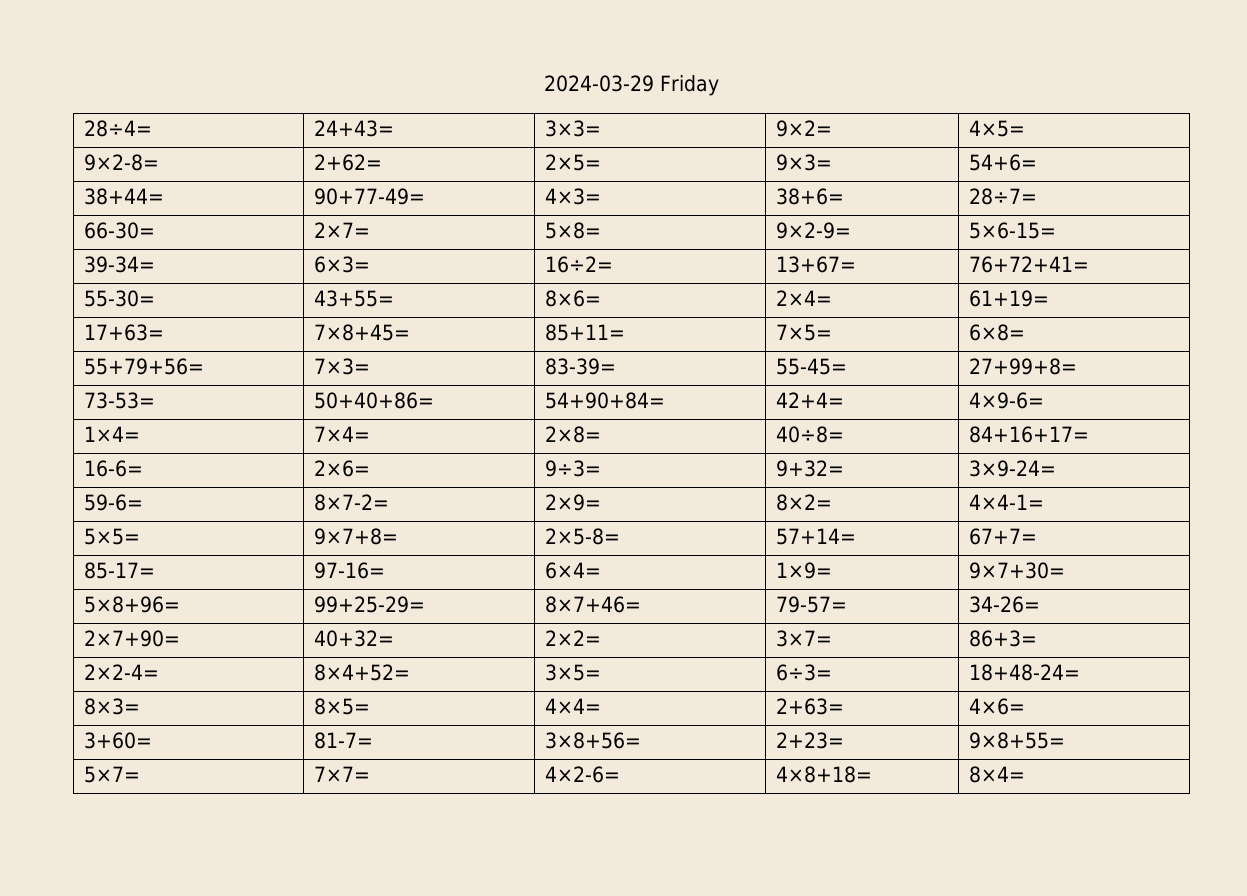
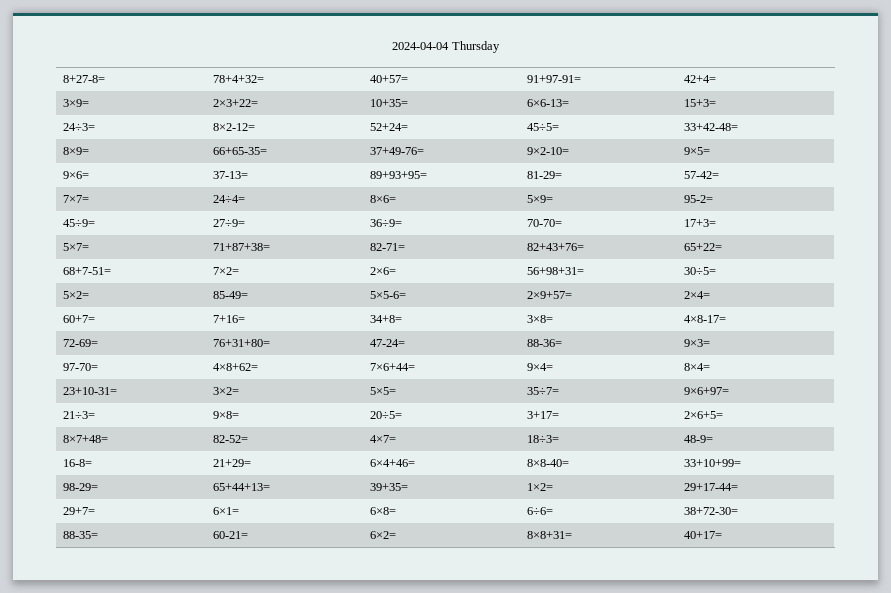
- 2024-03-29 Friday
- 28÷4= | 24+43= | 3×3= | 9×2= | 4×5=
- 9×2-8= | 2+62= | 2×5= | 9×3= | 54+6=
- 38+44= | 90+77-49= | 4×3= | 38+6= | 28÷7=
- 66-30= | 2×7= | 5×8= | 9×2-9= | 5×6-15=
- 39-34= | 6×3= | 16÷2= | 13+67= | 76+72+41=
- 55-30= | 43+55= | 8×6= | 2×4= | 61+19=
- 17+63= | 7×8+45= | 85+11= | 7×5= | 6×8=
- 55+79+56= | 7×3= | 83-39= | 55-45= | 27+99+8=
- 73-53= | 50+40+86= | 54+90+84= | 42+4= | 4×9-6=
- 1×4= | 7×4= | 2×8= | 40÷8= | 84+16+17=
- 16-6= | 2×6= | 9÷3= | 9+32= | 3×9-24=
- 59-6= | 8×7-2= | 2×9= | 8×2= | 4×4-1=
- 5×5= | 9×7+8= | 2×5-8= | 57+14= | 67+7=
- 85-17= | 97-16= | 6×4= | 1×9= | 9×7+30=
- 5×8+96= | 99+25-29= | 8×7+46= | 79-57= | 34-26=
- 2×7+90= | 40+32= | 2×2= | 3×7= | 86+3=
- 2×2-4= | 8×4+52= | 3×5= | 6÷3= | 18+48-24=
- 8×3= | 8×5= | 4×4= | 2+63= | 4×6=
- 3+60= | 81-7= | 3×8+56= | 2+23= | 9×8+55=
- 5×7= | 7×7= | 4×2-6= | 4×8+18= | 8×4=
+ 2024-04-04 Thursday
+ 8+27-8= | 78+4+32= | 40+57= | 91+97-91= | 42+4=
+ 3×9= | 2×3+22= | 10+35= | 6×6-13= | 15+3=
+ 24÷3= | 8×2-12= | 52+24= | 45÷5= | 33+42-48=
+ 8×9= | 66+65-35= | 37+49-76= | 9×2-10= | 9×5=
+ 9×6= | 37-13= | 89+93+95= | 81-29= | 57-42=
+ 7×7= | 24÷4= | 8×6= | 5×9= | 95-2=
+ 45÷9= | 27÷9= | 36÷9= | 70-70= | 17+3=
+ 5×7= | 71+87+38= | 82-71= | 82+43+76= | 65+22=
+ 68+7-51= | 7×2= | 2×6= | 56+98+31= | 30÷5=
+ 5×2= | 85-49= | 5×5-6= | 2×9+57= | 2×4=
+ 60+7= | 7+16= | 34+8= | 3×8= | 4×8-17=
+ 72-69= | 76+31+80= | 47-24= | 88-36= | 9×3=
+ 97-70= | 4×8+62= | 7×6+44= | 9×4= | 8×4=
+ 23+10-31= | 3×2= | 5×5= | 35÷7= | 9×6+97=
+ 21÷3= | 9×8= | 20÷5= | 3+17= | 2×6+5=
+ 8×7+48= | 82-52= | 4×7= | 18÷3= | 48-9=
+ 16-8= | 21+29= | 6×4+46= | 8×8-40= | 33+10+99=
+ 98-29= | 65+44+13= | 39+35= | 1×2= | 29+17-44=
+ 29+7= | 6×1= | 6×8= | 6÷6= | 38+72-30=
+ 88-35= | 60-21= | 6×2= | 8×8+31= | 40+17=

